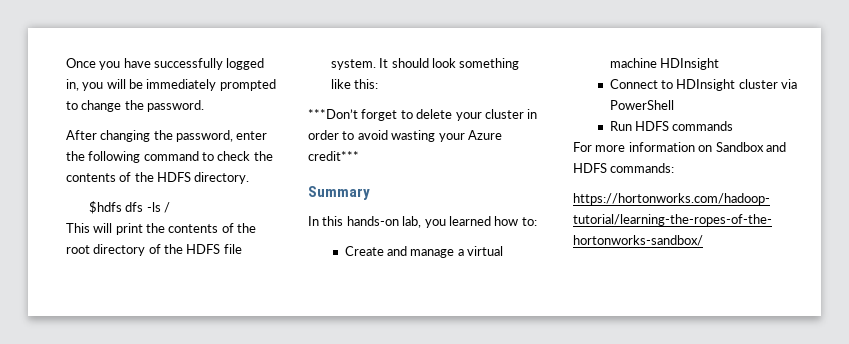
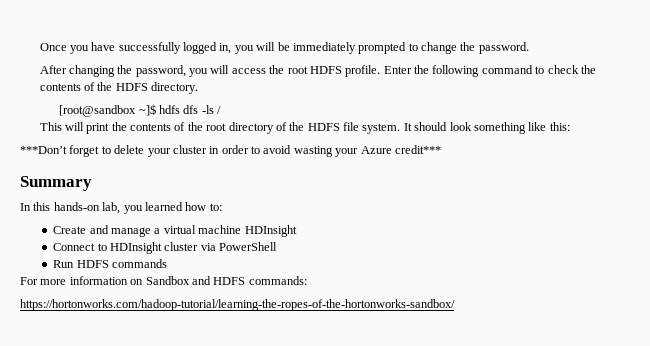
- After changing the password, enter the following command to check the contents of the HDFS directory.
+ After changing the password, you will access the root HDFS profile. Enter the following command to check the contents of the HDFS directory.
- $hdfs dfs -ls /
+ [root@sandbox ~]$ hdfs dfs -ls /

